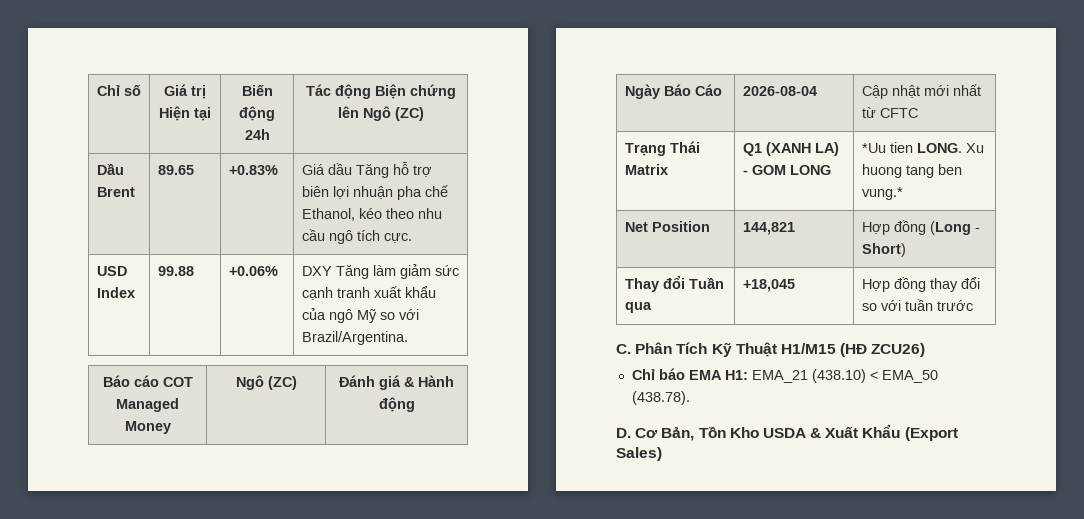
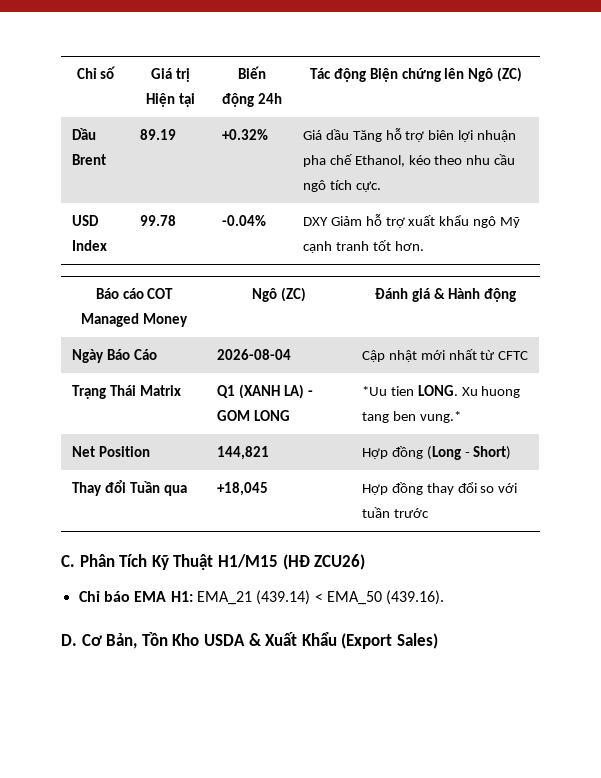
- Dầu Brent | 89.65 | +0.83% | Giá dầu Tăng hỗ trợ biên lợi nhuận pha chế Ethanol, kéo theo nhu cầu ngô tích cực.
+ Dầu Brent | 89.19 | +0.32% | Giá dầu Tăng hỗ trợ biên lợi nhuận pha chế Ethanol, kéo theo nhu cầu ngô tích cực.
- USD Index | 99.88 | +0.06% | DXY Tăng làm giảm sức cạnh tranh xuất khẩu của ngô Mỹ so với Brazil/Argentina.
+ USD Index | 99.78 | -0.04% | DXY Giảm hỗ trợ xuất khẩu ngô Mỹ cạnh tranh tốt hơn.
- Chỉ báo EMA H1: EMA_21 (438.10) < EMA_50 (438.78).
+ Chỉ báo EMA H1: EMA_21 (439.14) < EMA_50 (439.16).

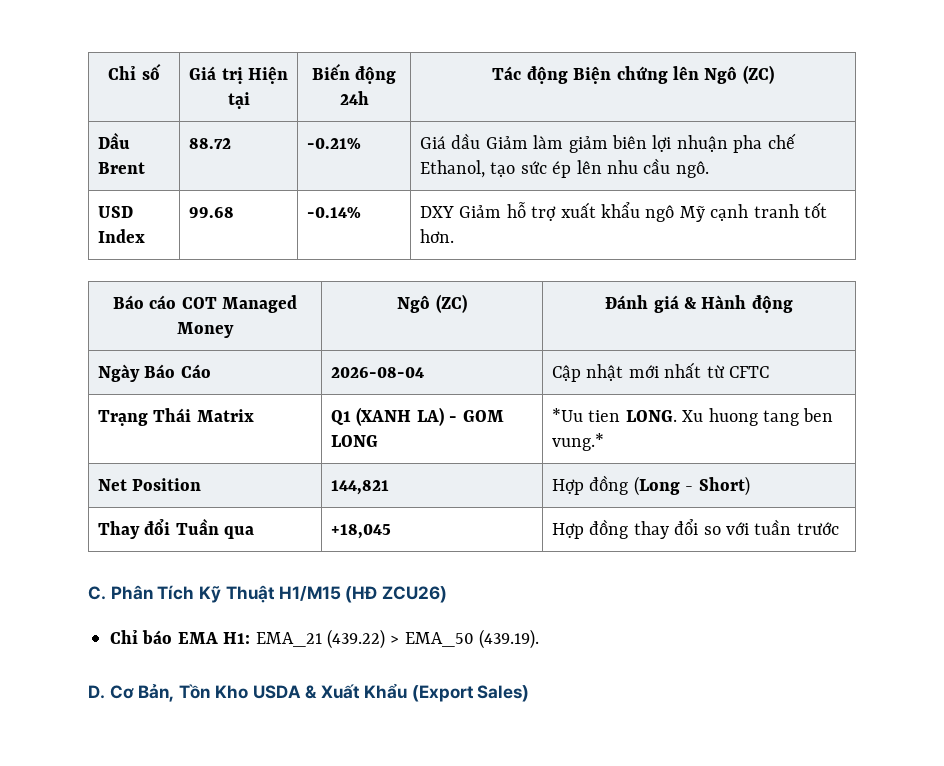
- Dầu Brent | 89.19 | +0.32% | Giá dầu Tăng hỗ trợ biên lợi nhuận pha chế Ethanol, kéo theo nhu cầu ngô tích cực.
+ Dầu Brent | 88.72 | -0.21% | Giá dầu Giảm làm giảm biên lợi nhuận pha chế Ethanol, tạo sức ép lên nhu cầu ngô.
- USD Index | 99.78 | -0.04% | DXY Giảm hỗ trợ xuất khẩu ngô Mỹ cạnh tranh tốt hơn.
+ USD Index | 99.68 | -0.14% | DXY Giảm hỗ trợ xuất khẩu ngô Mỹ cạnh tranh tốt hơn.
- Chỉ báo EMA H1: EMA_21 (439.14) < EMA_50 (439.16).
+ Chỉ báo EMA H1: EMA_21 (439.22) > EMA_50 (439.19).

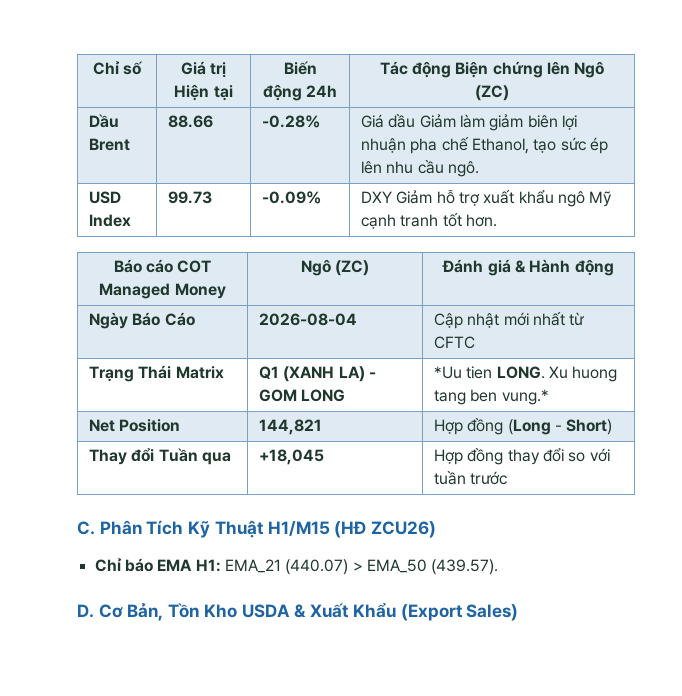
- Dầu Brent | 88.72 | -0.21% | Giá dầu Giảm làm giảm biên lợi nhuận pha chế Ethanol, tạo sức ép lên nhu cầu ngô.
+ Dầu Brent | 88.66 | -0.28% | Giá dầu Giảm làm giảm biên lợi nhuận pha chế Ethanol, tạo sức ép lên nhu cầu ngô.
- USD Index | 99.68 | -0.14% | DXY Giảm hỗ trợ xuất khẩu ngô Mỹ cạnh tranh tốt hơn.
+ USD Index | 99.73 | -0.09% | DXY Giảm hỗ trợ xuất khẩu ngô Mỹ cạnh tranh tốt hơn.
- Chỉ báo EMA H1: EMA_21 (439.22) > EMA_50 (439.19).
+ Chỉ báo EMA H1: EMA_21 (440.07) > EMA_50 (439.57).

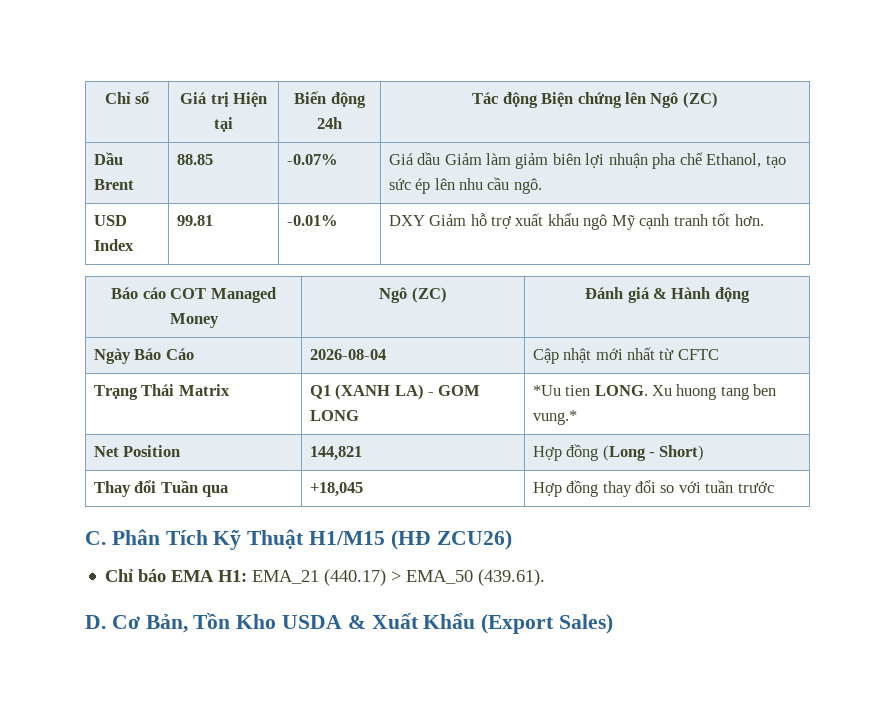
- Dầu Brent | 88.66 | -0.28% | Giá dầu Giảm làm giảm biên lợi nhuận pha chế Ethanol, tạo sức ép lên nhu cầu ngô.
+ Dầu Brent | 88.85 | -0.07% | Giá dầu Giảm làm giảm biên lợi nhuận pha chế Ethanol, tạo sức ép lên nhu cầu ngô.
- USD Index | 99.73 | -0.09% | DXY Giảm hỗ trợ xuất khẩu ngô Mỹ cạnh tranh tốt hơn.
+ USD Index | 99.81 | -0.01% | DXY Giảm hỗ trợ xuất khẩu ngô Mỹ cạnh tranh tốt hơn.
- Chỉ báo EMA H1: EMA_21 (440.07) > EMA_50 (439.57).
+ Chỉ báo EMA H1: EMA_21 (440.17) > EMA_50 (439.61).

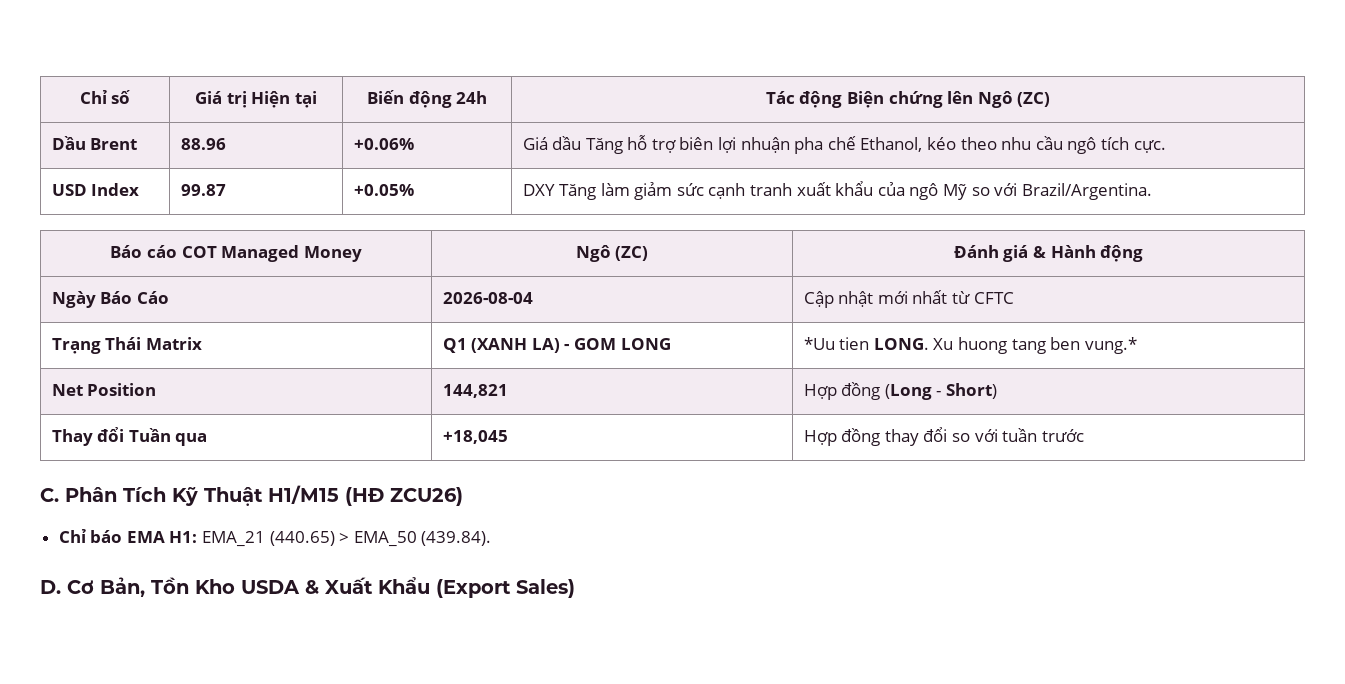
- Dầu Brent | 88.85 | -0.07% | Giá dầu Giảm làm giảm biên lợi nhuận pha chế Ethanol, tạo sức ép lên nhu cầu ngô.
+ Dầu Brent | 88.96 | +0.06% | Giá dầu Tăng hỗ trợ biên lợi nhuận pha chế Ethanol, kéo theo nhu cầu ngô tích cực.
- USD Index | 99.81 | -0.01% | DXY Giảm hỗ trợ xuất khẩu ngô Mỹ cạnh tranh tốt hơn.
+ USD Index | 99.87 | +0.05% | DXY Tăng làm giảm sức cạnh tranh xuất khẩu của ngô Mỹ so với Brazil/Argentina.
- Chỉ báo EMA H1: EMA_21 (440.17) > EMA_50 (439.61).
+ Chỉ báo EMA H1: EMA_21 (440.65) > EMA_50 (439.84).

